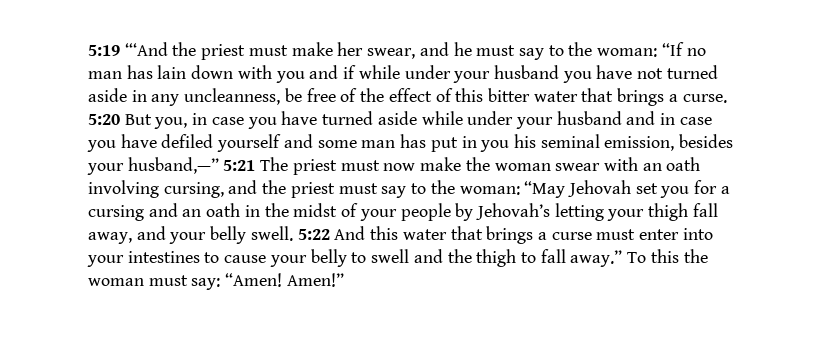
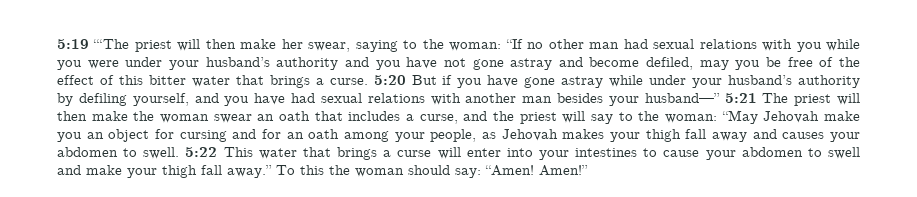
- 5:19 “‘And the priest must make her swear, and he must say to the woman: “If no man has lain down with you and if while under your husband you have not turned aside in any uncleanness, be free of the effect of this bitter water that brings a curse.
+ 5:19 “‘The priest will then make her swear, saying to the woman: “If no other man had sexual relations with you while you were under your husband’s authority and you have not gone astray and become defiled, may you be free of the effect of this bitter water that brings a curse.
- 5:20 But you, in case you have turned aside while under your husband and in case you have defiled yourself and some man has put in you his seminal emission, besides your husband,—” 5:21 The priest must now make the woman swear with an oath involving cursing, and the priest must say to the woman: “May Jehovah set you for a cursing and an oath in the midst of your people by Jehovah’s letting your thigh fall away, and your belly swell. 5:22 And this water that brings a curse must enter into your intestines to cause your belly to swell and the thigh to fall away.”
+ 5:20 But if you have gone astray while under your husband’s authority by defiling yourself, and you have had sexual relations with another man besides your husband—” 5:21 The priest will then make the woman swear an oath that includes a curse, and the priest will say to the woman: “May Jehovah make you an object for cursing and for an oath among your people, as Jehovah makes your thigh fall away and causes your abdomen to swell. 5:22 This water that brings a curse will enter into your intestines to cause your abdomen to swell and make your thigh fall away.”
- To this the woman must say: “Amen!
+ To this the woman should say: “Amen!

